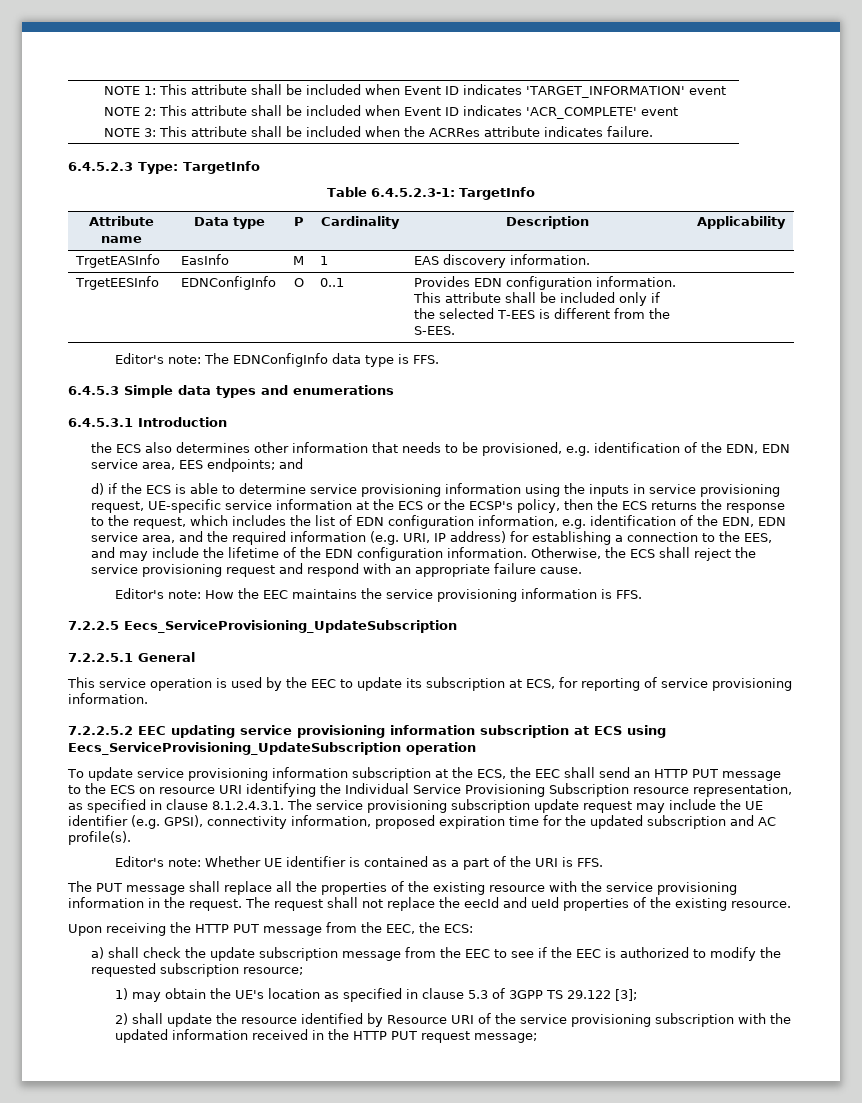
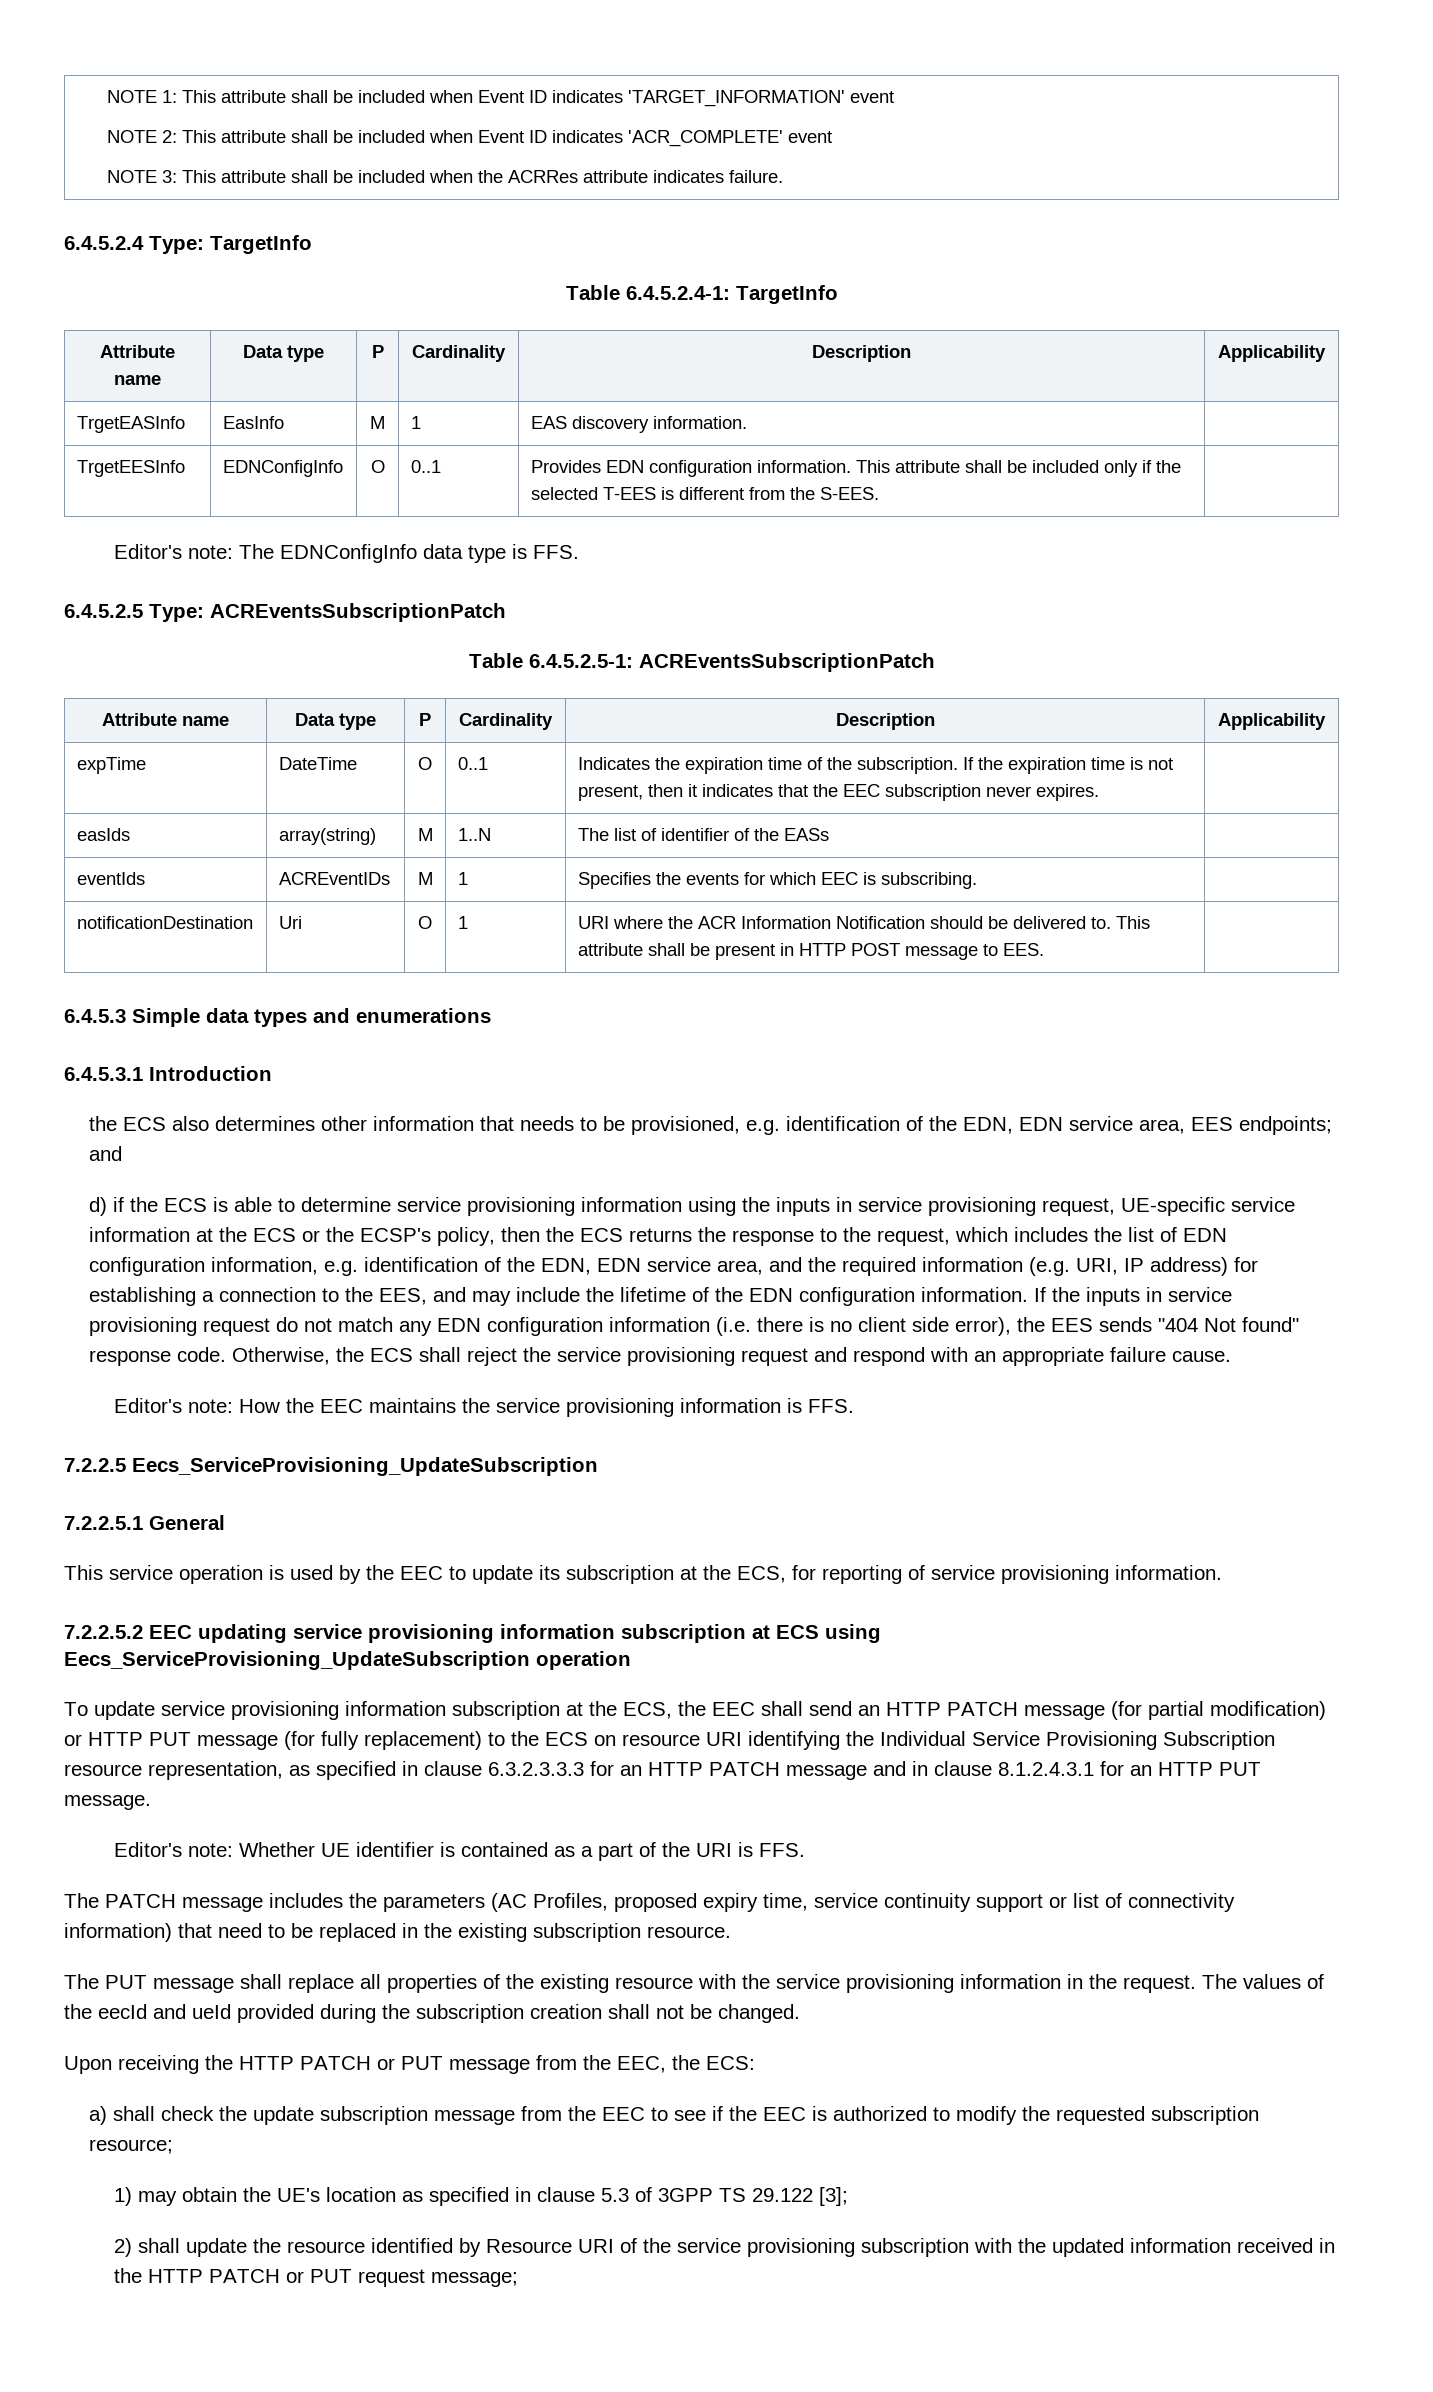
- 6.4.5.2.3 Type: TargetInfo
+ 6.4.5.2.4 Type: TargetInfo
- Table 6.4.5.2.3-1: TargetInfo
+ Table 6.4.5.2.4-1: TargetInfo
+ 6.4.5.2.5 Type: ACREventsSubscriptionPatch
+ Table 6.4.5.2.5-1: ACREventsSubscriptionPatch
+ Attribute name | Data type | P | Cardinality | Description | Applicability
+ expTime | DateTime | O | 0..1 | Indicates the expiration time of the subscription. If the expiration time is not present, then it indicates that the EEC subscription never expires. |
+ easIds | array(string) | M | 1..N | The list of identifier of the EASs |
+ eventIds | ACREventIDs | M | 1 | Specifies the events for which EEC is subscribing. |
+ notificationDestination | Uri | O | 1 | URI where the ACR Information Notification should be delivered to. This attribute shall be present in HTTP POST message to EES. |
+ If the inputs in service provisioning request do not match any EDN configuration information (i.e. there is no client side error), the EES sends "404 Not found" response code.
- This service operation is used by the EEC to update its subscription at ECS, for reporting of service provisioning information.
+ This service operation is used by the EEC to update its subscription at the ECS, for reporting of service provisioning information.
- To update service provisioning information subscription at the ECS, the EEC shall send an HTTP PUT message to the ECS on resource URI identifying the Individual Service Provisioning Subscription resource representation, as specified in clause 8.1.2.4.3.1. The service provisioning subscription update request may include the UE identifier (e.g. GPSI), connectivity information, proposed expiration time for the updated subscription and AC profile(s).
+ To update service provisioning information subscription at the ECS, the EEC shall send an HTTP PATCH message (for partial modification) or HTTP PUT message (for fully replacement) to the ECS on resource URI identifying the Individual Service Provisioning Subscription resource representation, as specified in clause 6.3.2.3.3.3 for an HTTP PATCH message and in clause 8.1.2.4.3.1 for an HTTP PUT message.
+ The PATCH message includes the parameters (AC Profiles, proposed expiry time, service continuity support or list of connectivity information) that need to be replaced in the existing subscription resource.
- The PUT message shall replace all the properties of the existing resource with the service provisioning information in the request.
+ The PUT message shall replace all properties of the existing resource with the service provisioning information in the request.
- The request shall not replace the eecId and ueId properties of the existing resource.
+ The values of the eecId and ueId provided during the subscription creation shall not be changed.
- Upon receiving the HTTP PUT message from the EEC, the ECS:
+ Upon receiving the HTTP PATCH or PUT message from the EEC, the ECS:
- 2) shall update the resource identified by Resource URI of the service provisioning subscription with the updated information received in the HTTP PUT request message;
+ 2) shall update the resource identified by Resource URI of the service provisioning subscription with the updated information received in the HTTP PATCH or PUT request message;

